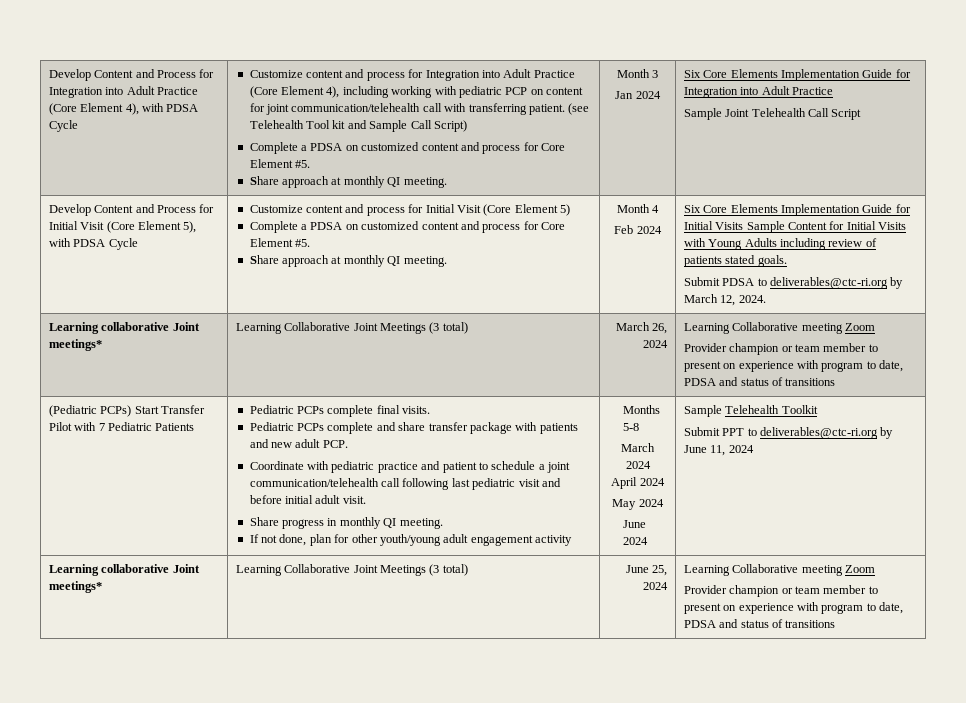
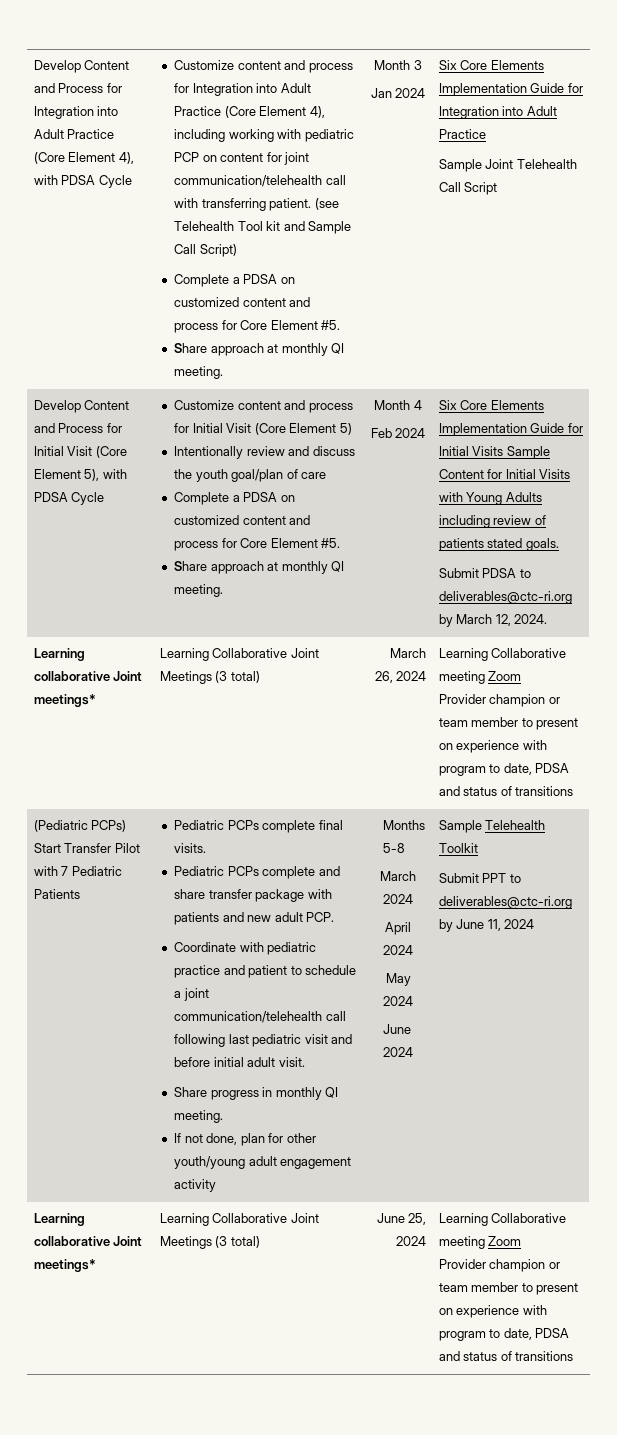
+ Intentionally review and discuss the youth goal/plan of care

